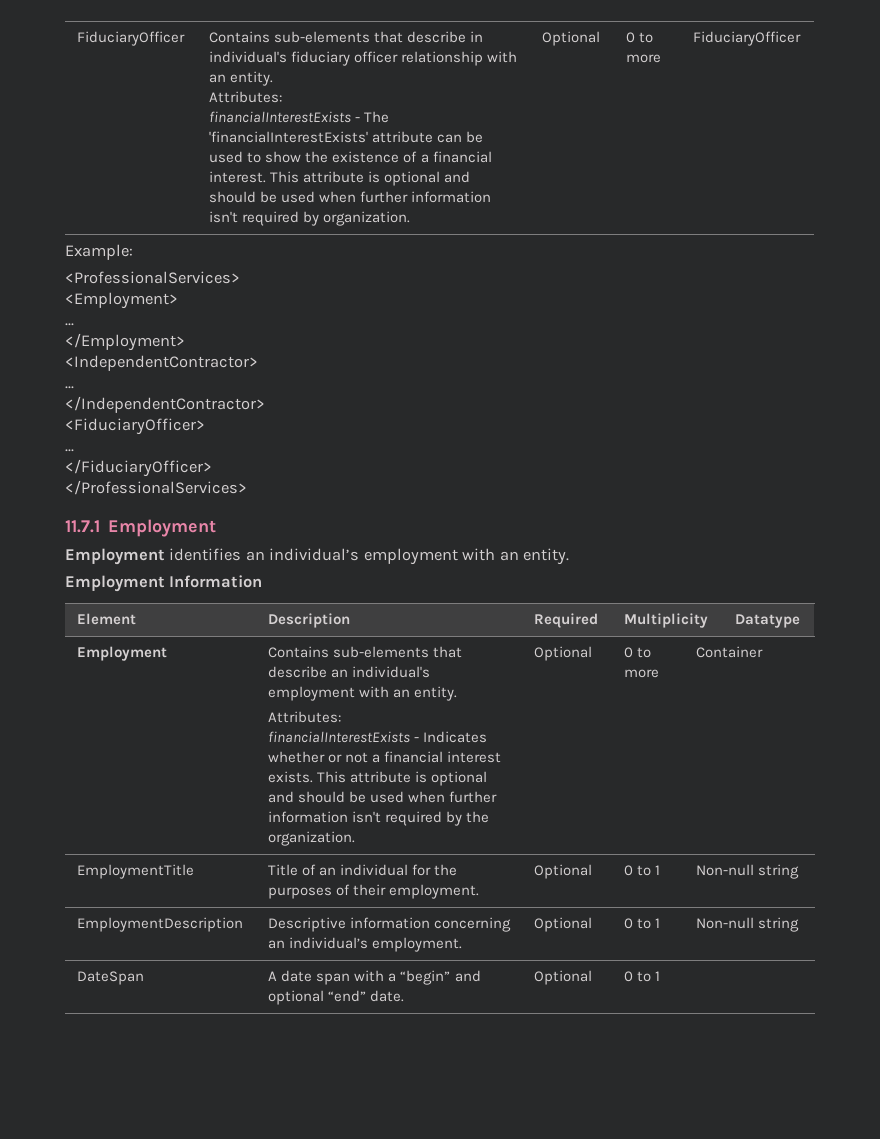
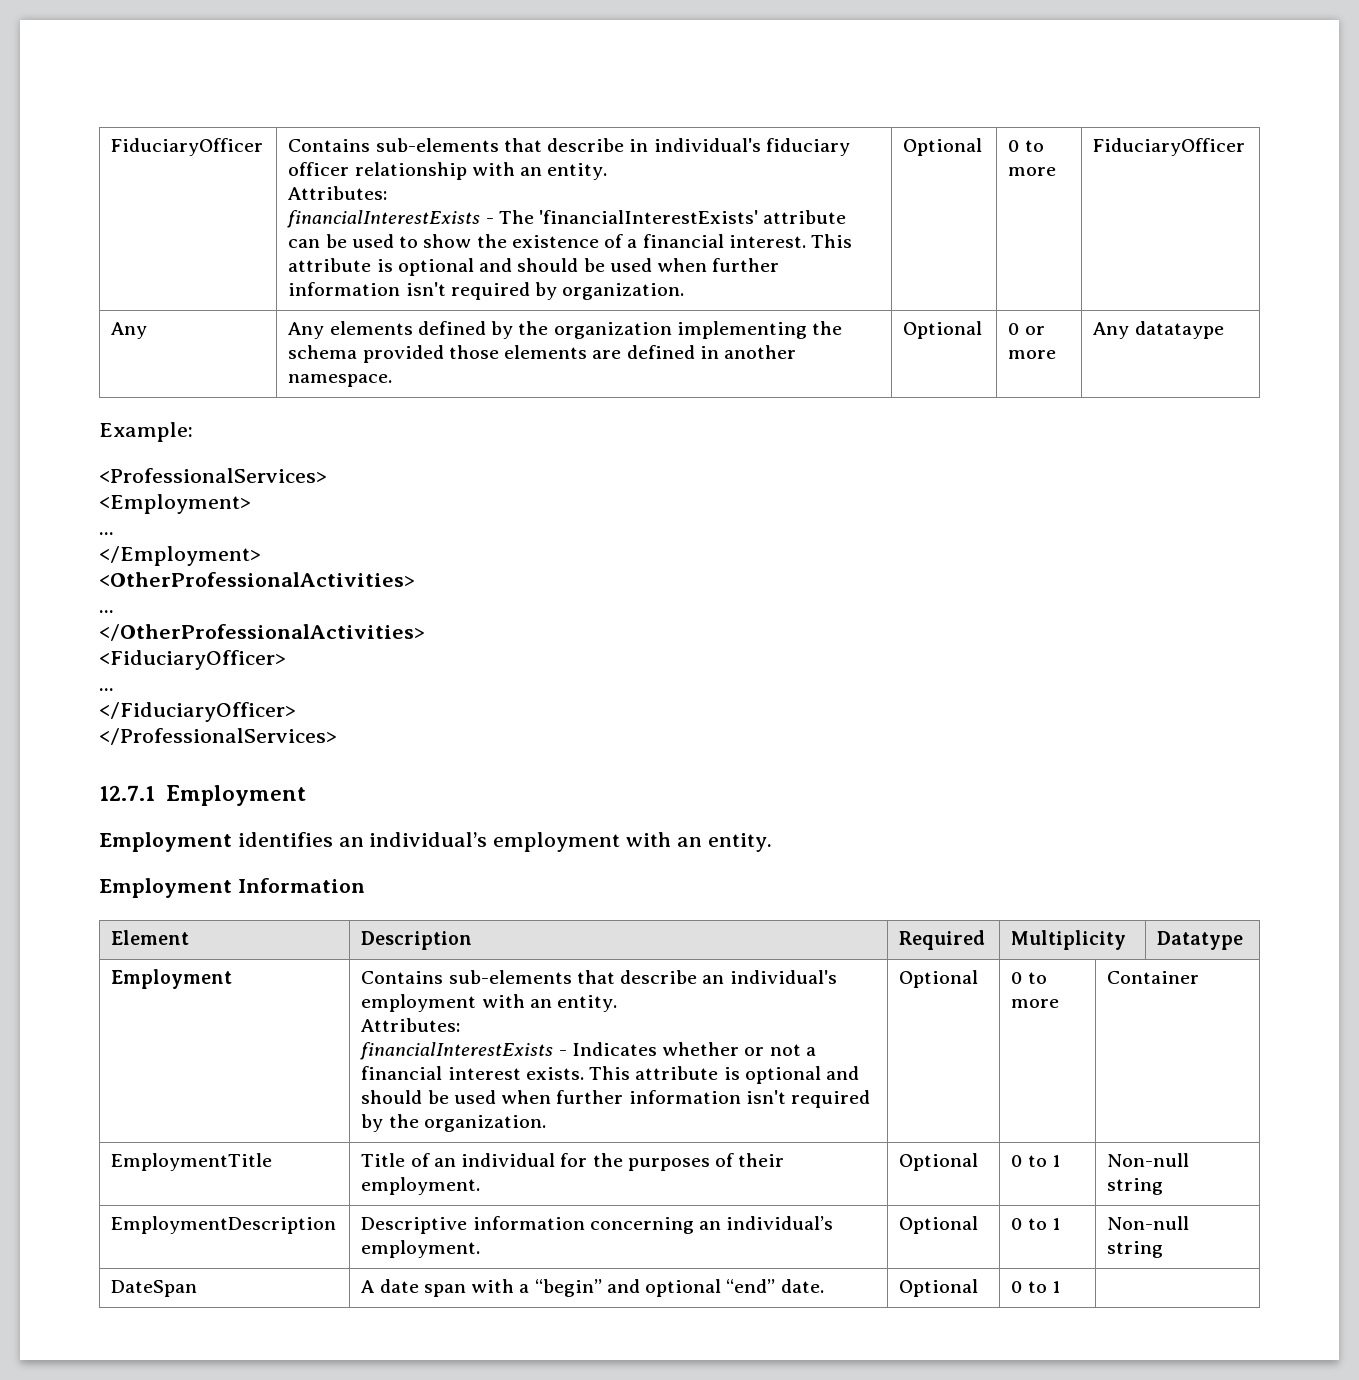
+ Any | Any elements defined by the organization implementing the schema provided those elements are defined in another namespace. | Optional | 0 or more | Any datataype
- <IndependentContractor>
+ <OtherProfessionalActivities>
  ...
- </IndependentContractor>
+ </OtherProfessionalActivities>
- 11.7.1 Employment
+ 12.7.1 Employment

